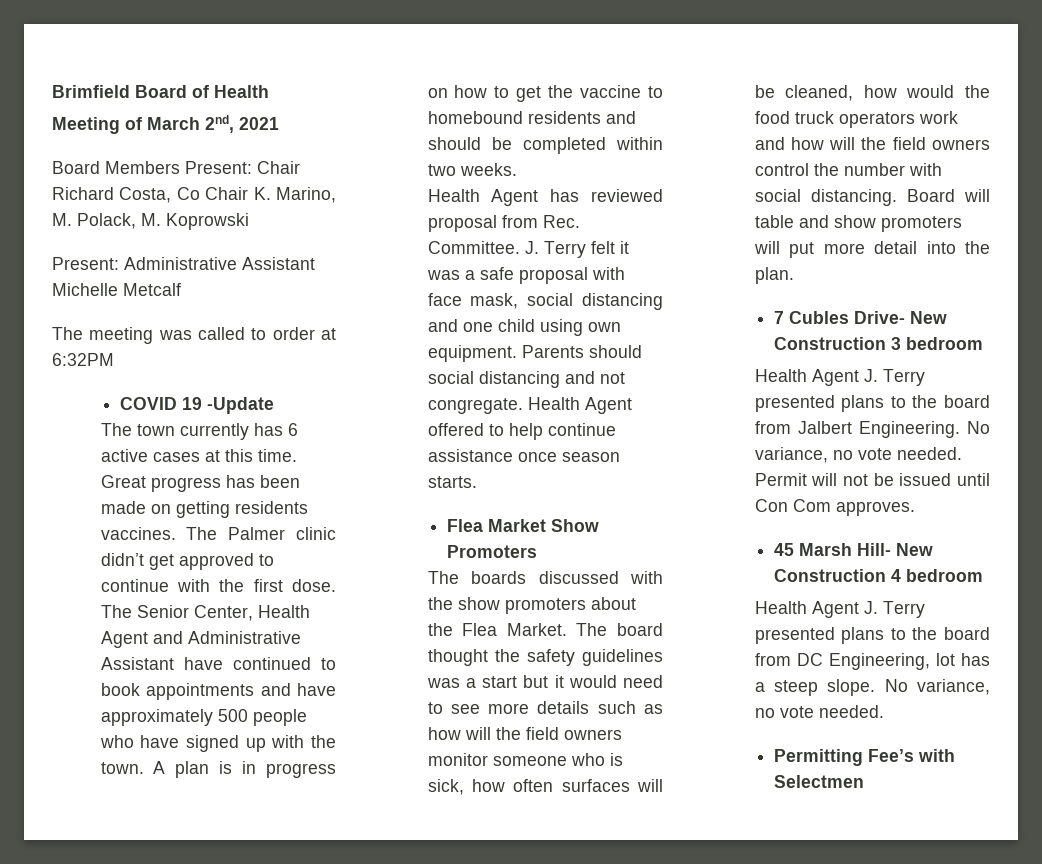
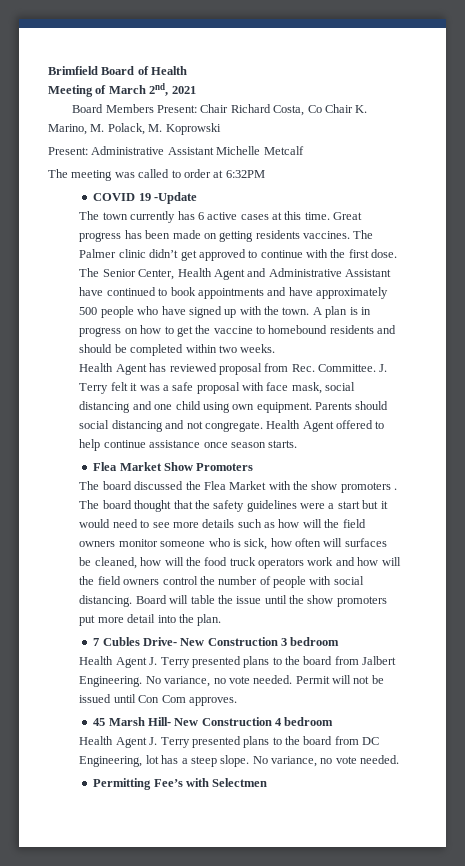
- The boards discussed with the show promoters about the Flea Market.
+ The board discussed the Flea Market with the show promoters .
- The board thought the safety guidelines was a start but it would need to see more details such as how will the field owners monitor someone who is sick, how often surfaces will be cleaned, how would the food truck operators work and how will the field owners control the number with social distancing.
+ The board thought that the safety guidelines were a start but it would need to see more details such as how will the field owners monitor someone who is sick, how often will surfaces be cleaned, how will the food truck operators work and how will the field owners control the number of people with social distancing.
- Board will table and show promoters will put more detail into the plan.
+ Board will table the issue until the show promoters put more detail into the plan.

